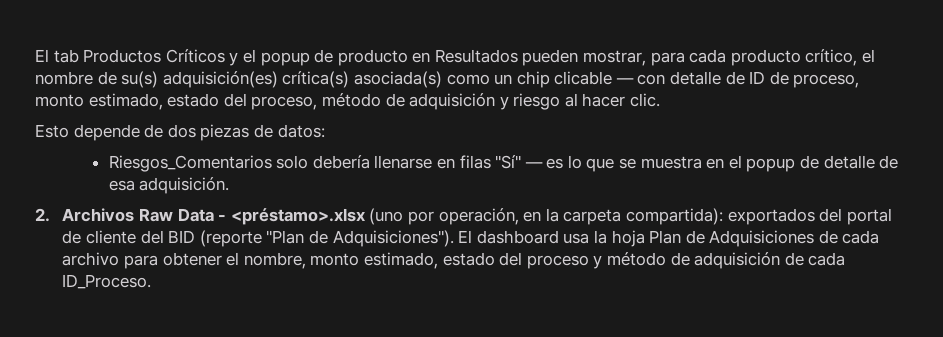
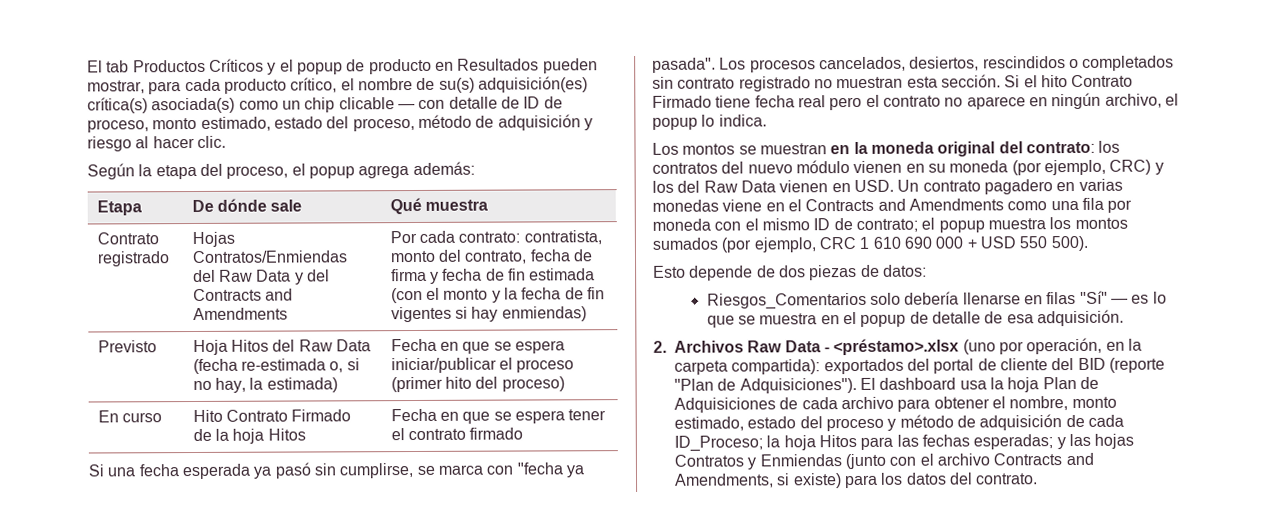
+ Según la etapa del proceso, el popup agrega además:
+ Etapa | De dónde sale | Qué muestra
+ Contrato registrado | Hojas Contratos/Enmiendas del Raw Data y del Contracts and Amendments | Por cada contrato: contratista, monto del contrato, fecha de firma y fecha de fin estimada (con el monto y la fecha de fin vigentes si hay enmiendas)
+ Previsto | Hoja Hitos del Raw Data (fecha re-estimada o, si no hay, la estimada) | Fecha en que se espera iniciar/publicar el proceso (primer hito del proceso)
+ En curso | Hito Contrato Firmado de la hoja Hitos | Fecha en que se espera tener el contrato firmado
+ Si una fecha esperada ya pasó sin cumplirse, se marca con "fecha ya pasada". Los procesos cancelados, desiertos, rescindidos o completados sin contrato registrado no muestran esta sección. Si el hito Contrato Firmado tiene fecha real pero el contrato no aparece en ningún archivo, el popup lo indica.
+ Los montos se muestran en la moneda original del contrato: los contratos del nuevo módulo vienen en su moneda (por ejemplo, CRC) y los del Raw Data vienen en USD. Un contrato pagadero en varias monedas viene en el Contracts and Amendments como una fila por moneda con el mismo ID de contrato; el popup muestra los montos sumados (por ejemplo, CRC 1 610 690 000 + USD 550 500).
- El dashboard usa la hoja Plan de Adquisiciones de cada archivo para obtener el nombre, monto estimado, estado del proceso y método de adquisición de cada ID_Proceso.
+ El dashboard usa la hoja Plan de Adquisiciones de cada archivo para obtener el nombre, monto estimado, estado del proceso y método de adquisición de cada ID_Proceso; la hoja Hitos para las fechas esperadas; y las hojas Contratos y Enmiendas (junto con el archivo Contracts and Amendments, si existe) para los datos del contrato.

